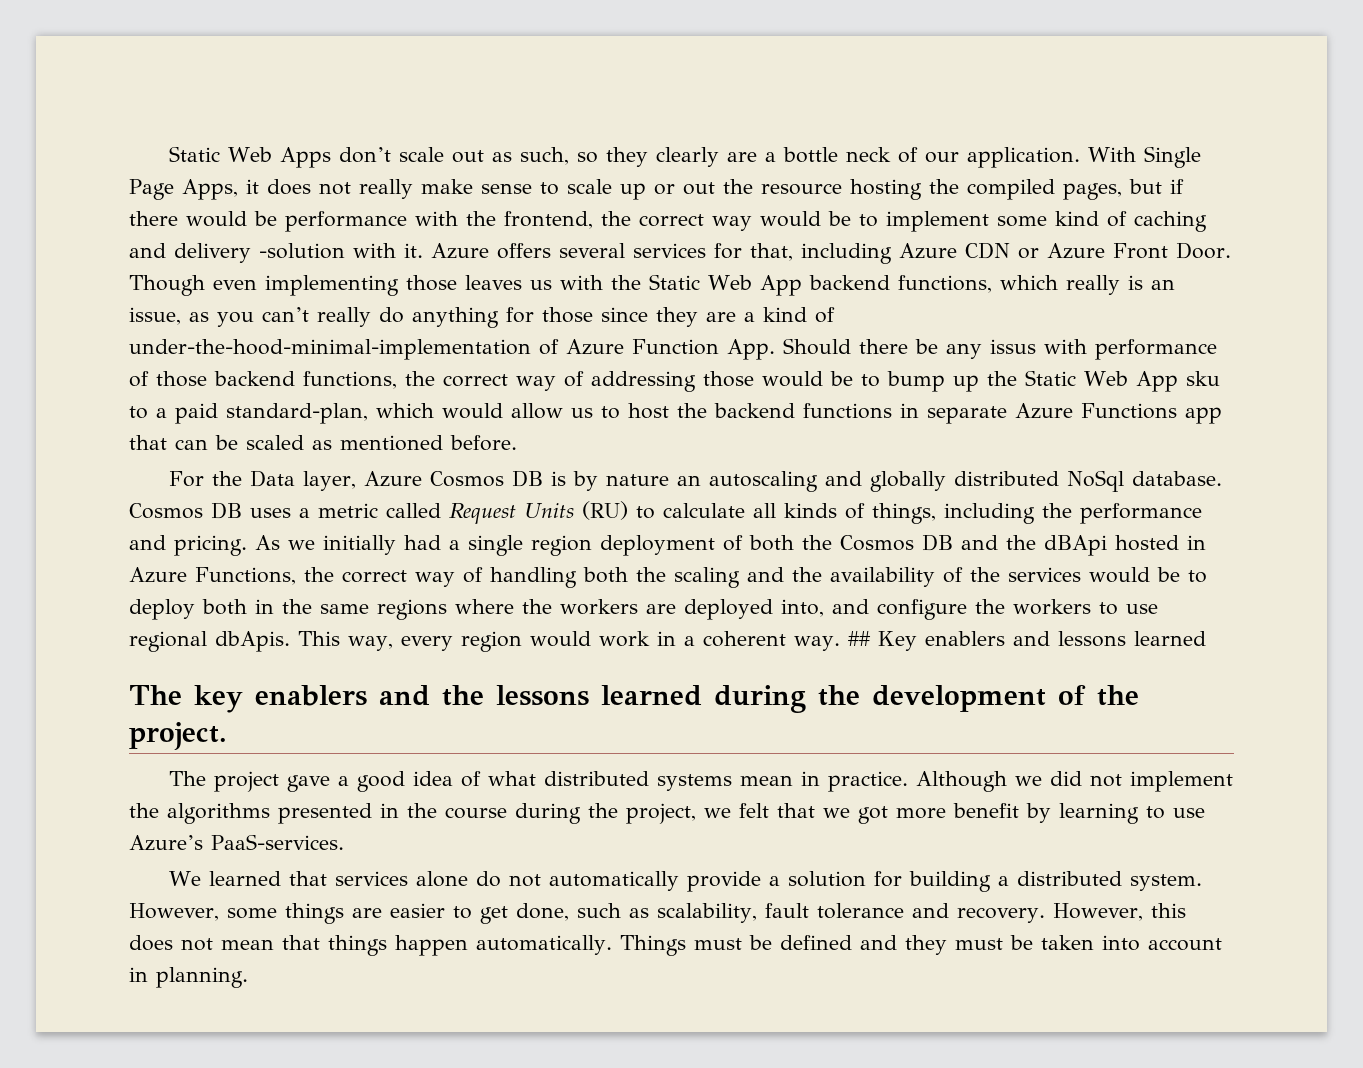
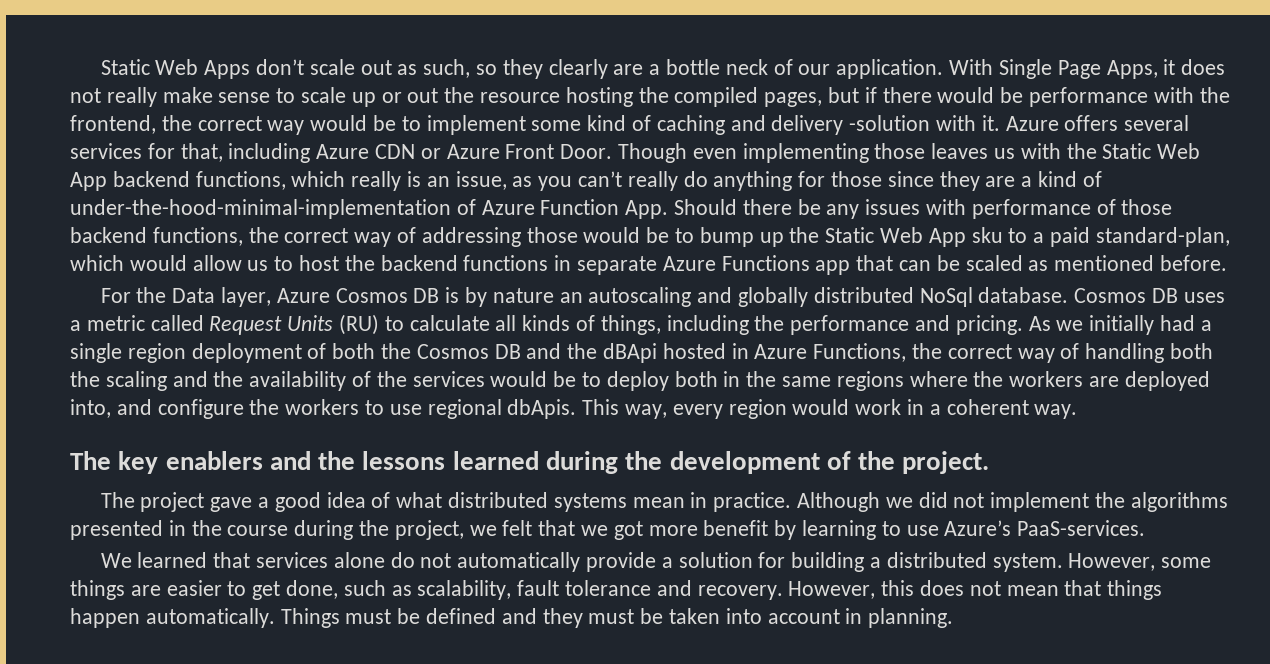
- Though even implementing those leaves us with the Static Web App backend functions, which really is an issue, as you can’t really do anything for those since they are a kind of under-the-hood-minimal-implementation of Azure Function App. Should there be any issus with performance of those backend functions, the correct way of addressing those would be to bump up the Static Web App sku to a paid standard-plan, which would allow us to host the backend functions in separate Azure Functions app that can be scaled as mentioned before.
+ Though even implementing those leaves us with the Static Web App backend functions, which really is an issue, as you can’t really do anything for those since they are a kind of under-the-hood-minimal-implementation of Azure Function App. Should there be any issues with performance of those backend functions, the correct way of addressing those would be to bump up the Static Web App sku to a paid standard-plan, which would allow us to host the backend functions in separate Azure Functions app that can be scaled as mentioned before.
- ## Key enablers and lessons learned

